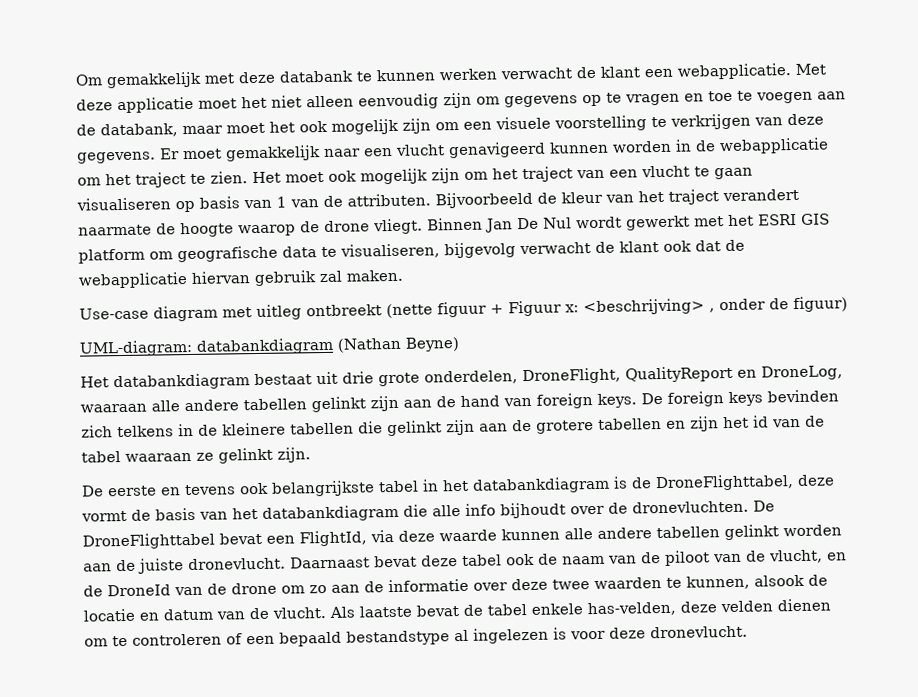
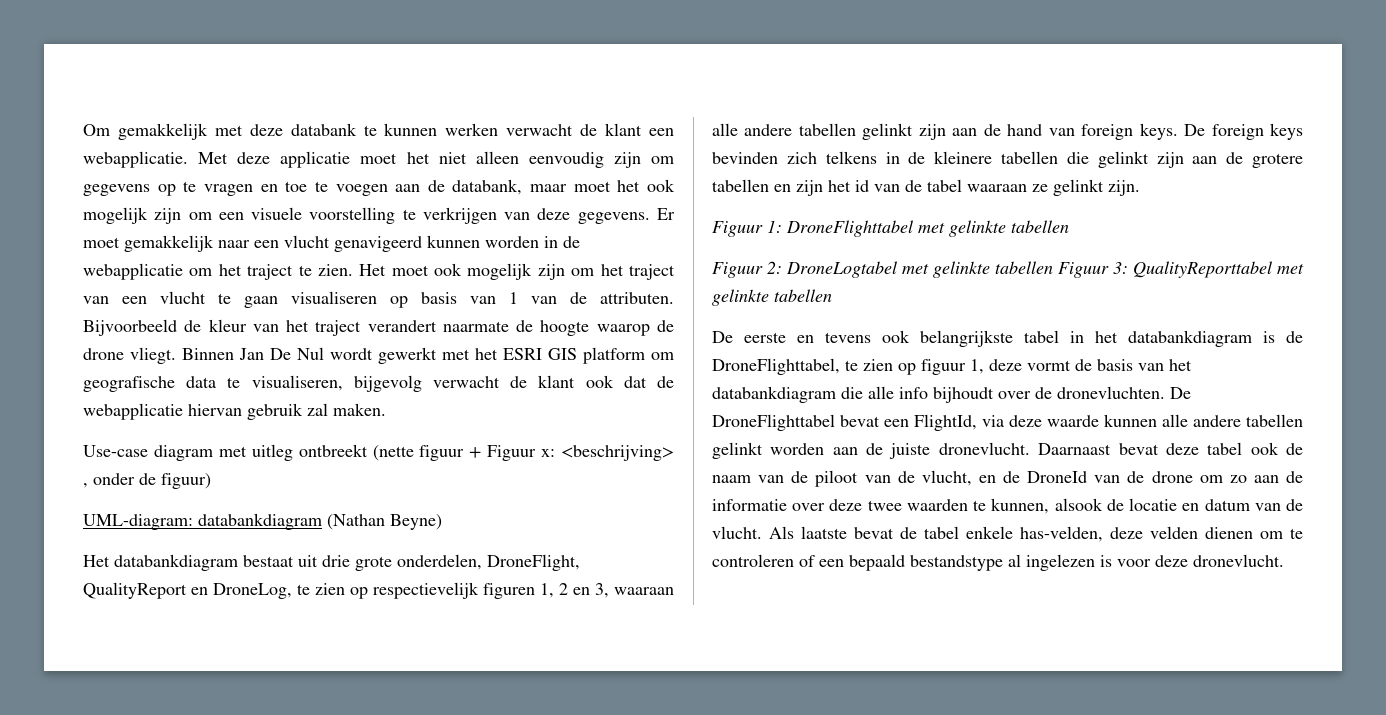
- Het databankdiagram bestaat uit drie grote onderdelen, DroneFlight, QualityReport en DroneLog, waaraan alle andere tabellen gelinkt zijn aan de hand van foreign keys.
+ Het databankdiagram bestaat uit drie grote onderdelen, DroneFlight, QualityReport en DroneLog, te zien op respectievelijk figuren 1, 2 en 3, waaraan alle andere tabellen gelinkt zijn aan de hand van foreign keys.
+ Figuur 1: DroneFlighttabel met gelinkte tabellen
+ Figuur 2: DroneLogtabel met gelinkte tabellen Figuur 3: QualityReporttabel met gelinkte tabellen
- De eerste en tevens ook belangrijkste tabel in het databankdiagram is de DroneFlighttabel, deze vormt de basis van het databankdiagram die alle info bijhoudt over de dronevluchten.
+ De eerste en tevens ook belangrijkste tabel in het databankdiagram is de DroneFlighttabel, te zien op figuur 1, deze vormt de basis van het databankdiagram die alle info bijhoudt over de dronevluchten.

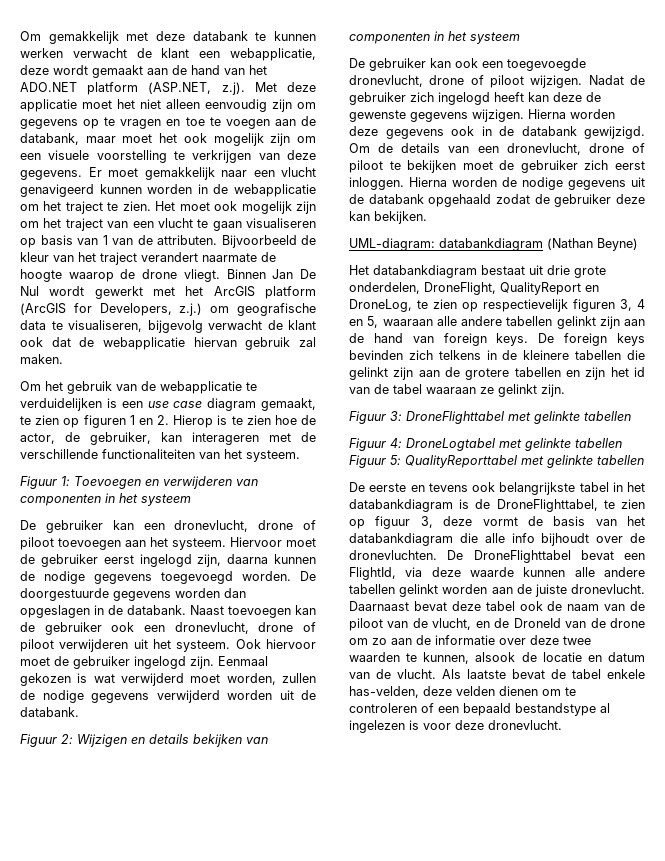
- Om gemakkelijk met deze databank te kunnen werken verwacht de klant een webapplicatie. Met deze applicatie moet het niet alleen eenvoudig zijn om gegevens op te vragen en toe te voegen aan de databank, maar moet het ook mogelijk zijn om een visuele voorstelling te verkrijgen van deze gegevens.
+ Om gemakkelijk met deze databank te kunnen werken verwacht de klant een webapplicatie, deze wordt gemaakt aan de hand van het ADO.NET platform (ASP.NET, z.j). Met deze applicatie moet het niet alleen eenvoudig zijn om gegevens op te vragen en toe te voegen aan de databank, maar moet het ook mogelijk zijn om een visuele voorstelling te verkrijgen van deze gegevens.
- Binnen Jan De Nul wordt gewerkt met het ESRI GIS platform om geografische data te visualiseren, bijgevolg verwacht de klant ook dat de webapplicatie hiervan gebruik zal maken.
+ Binnen Jan De Nul wordt gewerkt met het ArcGIS platform (ArcGIS for Developers, z.j.) om geografische data te visualiseren, bijgevolg verwacht de klant ook dat de webapplicatie hiervan gebruik zal maken.
- Use-case diagram met uitleg ontbreekt (nette figuur + Figuur x: <beschrijving> , onder de figuur)
+ Om het gebruik van de webapplicatie te verduidelijken is een use case diagram gemaakt, te zien op figuren 1 en 2. Hierop is te zien hoe de actor, de gebruiker, kan interageren met de verschillende functionaliteiten van het systeem.
+ Figuur 1: Toevoegen en verwijderen van componenten in het systeem
+ De gebruiker kan een dronevlucht, drone of piloot toevoegen aan het systeem. Hiervoor moet de gebruiker eerst ingelogd zijn, daarna kunnen de nodige gegevens toegevoegd worden. De doorgestuurde gegevens worden dan opgeslagen in de databank. Naast toevoegen kan de gebruiker ook een dronevlucht, drone of piloot verwijderen uit het systeem. Ook hiervoor moet de gebruiker ingelogd zijn. Eenmaal gekozen is wat verwijderd moet worden, zullen de nodige gegevens verwijderd worden uit de databank.
+ Figuur 2: Wijzigen en details bekijken van componenten in het systeem
+ De gebruiker kan ook een toegevoegde dronevlucht, drone of piloot wijzigen. Nadat de gebruiker zich ingelogd heeft kan deze de gewenste gegevens wijzigen. Hierna worden deze gegevens ook in de databank gewijzigd. Om de details van een dronevlucht, drone of piloot te bekijken moet de gebruiker zich eerst inloggen. Hierna worden de nodige gegevens uit de databank opgehaald zodat de gebruiker deze kan bekijken.
- Het databankdiagram bestaat uit drie grote onderdelen, DroneFlight, QualityReport en DroneLog, te zien op respectievelijk figuren 1, 2 en 3, waaraan alle andere tabellen gelinkt zijn aan de hand van foreign keys.
+ Het databankdiagram bestaat uit drie grote onderdelen, DroneFlight, QualityReport en DroneLog, te zien op respectievelijk figuren 3, 4 en 5, waaraan alle andere tabellen gelinkt zijn aan de hand van foreign keys.
- Figuur 1: DroneFlighttabel met gelinkte tabellen
+ Figuur 3: DroneFlighttabel met gelinkte tabellen
- Figuur 2: DroneLogtabel met gelinkte tabellen Figuur 3: QualityReporttabel met gelinkte tabellen
+ Figuur 4: DroneLogtabel met gelinkte tabellen Figuur 5: QualityReporttabel met gelinkte tabellen
- De eerste en tevens ook belangrijkste tabel in het databankdiagram is de DroneFlighttabel, te zien op figuur 1, deze vormt de basis van het databankdiagram die alle info bijhoudt over de dronevluchten.
+ De eerste en tevens ook belangrijkste tabel in het databankdiagram is de DroneFlighttabel, te zien op figuur 3, deze vormt de basis van het databankdiagram die alle info bijhoudt over de dronevluchten.

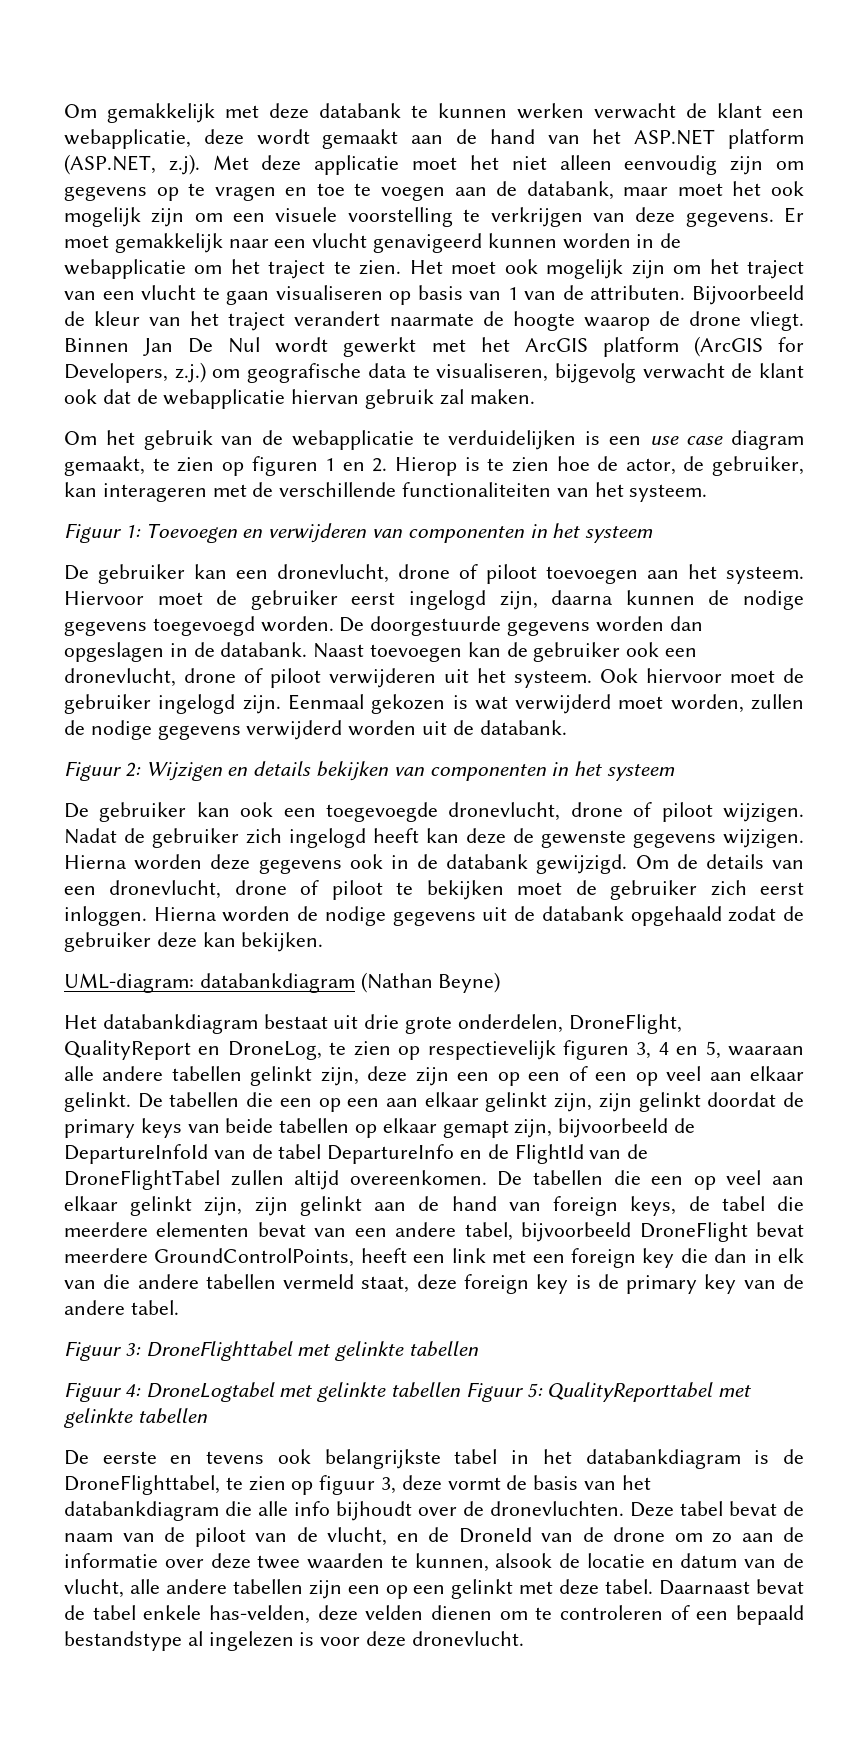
- Om gemakkelijk met deze databank te kunnen werken verwacht de klant een webapplicatie, deze wordt gemaakt aan de hand van het ADO.NET platform (ASP.NET, z.j). Met deze applicatie moet het niet alleen eenvoudig zijn om gegevens op te vragen en toe te voegen aan de databank, maar moet het ook mogelijk zijn om een visuele voorstelling te verkrijgen van deze gegevens.
+ Om gemakkelijk met deze databank te kunnen werken verwacht de klant een webapplicatie, deze wordt gemaakt aan de hand van het ASP.NET platform (ASP.NET, z.j). Met deze applicatie moet het niet alleen eenvoudig zijn om gegevens op te vragen en toe te voegen aan de databank, maar moet het ook mogelijk zijn om een visuele voorstelling te verkrijgen van deze gegevens.
- Het databankdiagram bestaat uit drie grote onderdelen, DroneFlight, QualityReport en DroneLog, te zien op respectievelijk figuren 3, 4 en 5, waaraan alle andere tabellen gelinkt zijn aan de hand van foreign keys. De foreign keys bevinden zich telkens in de kleinere tabellen die gelinkt zijn aan de grotere tabellen en zijn het id van de tabel waaraan ze gelinkt zijn.
+ Het databankdiagram bestaat uit drie grote onderdelen, DroneFlight, QualityReport en DroneLog, te zien op respectievelijk figuren 3, 4 en 5, waaraan alle andere tabellen gelinkt zijn, deze zijn een op een of een op veel aan elkaar gelinkt. De tabellen die een op een aan elkaar gelinkt zijn, zijn gelinkt doordat de primary keys van beide tabellen op elkaar gemapt zijn, bijvoorbeeld de DepartureInfoId van de tabel DepartureInfo en de FlightId van de DroneFlightTabel zullen altijd overeenkomen. De tabellen die een op veel aan elkaar gelinkt zijn, zijn gelinkt aan de hand van foreign keys, de tabel die meerdere elementen bevat van een andere tabel, bijvoorbeeld DroneFlight bevat meerdere GroundControlPoints, heeft een link met een foreign key die dan in elk van die andere tabellen vermeld staat, deze foreign key is de primary key van de andere tabel.
- De DroneFlighttabel bevat een FlightId, via deze waarde kunnen alle andere tabellen gelinkt worden aan de juiste dronevlucht. Daarnaast bevat deze tabel ook de naam van de piloot van de vlucht, en de DroneId van de drone om zo aan de informatie over deze twee waarden te kunnen, alsook de locatie en datum van de vlucht. Als laatste bevat de tabel enkele has-velden, deze velden dienen om te controleren of een bepaald bestandstype al ingelezen is voor deze dronevlucht.
+ Deze tabel bevat de naam van de piloot van de vlucht, en de DroneId van de drone om zo aan de informatie over deze twee waarden te kunnen, alsook de locatie en datum van de vlucht, alle andere tabellen zijn een op een gelinkt met deze tabel. Daarnaast bevat de tabel enkele has-velden, deze velden dienen om te controleren of een bepaald bestandstype al ingelezen is voor deze dronevlucht.

